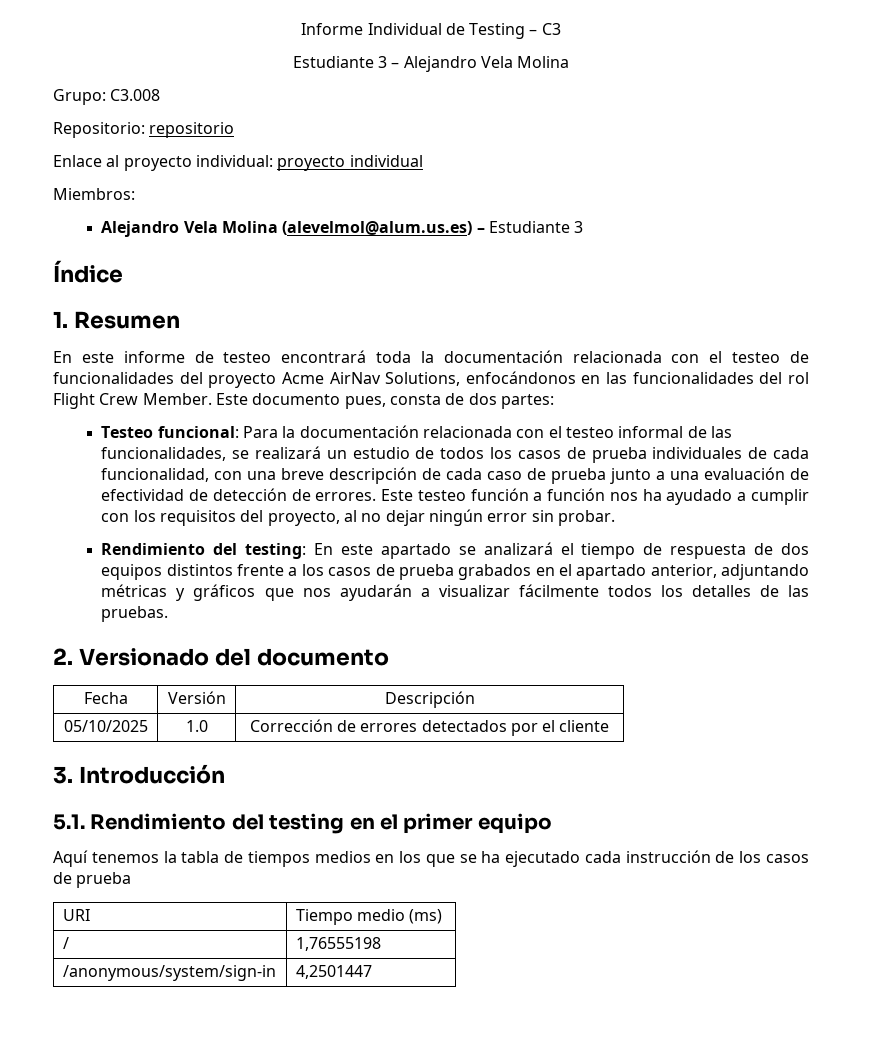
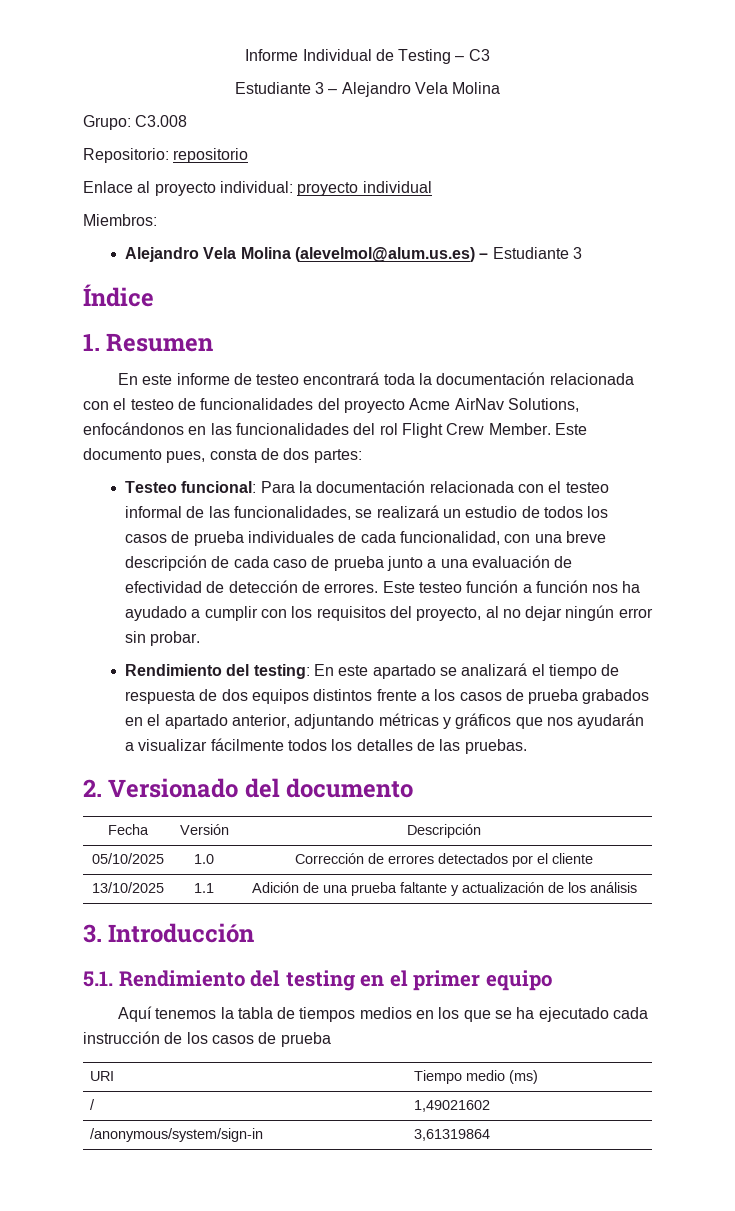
+ 13/10/2025 | 1.1 | Adición de una prueba faltante y actualización de los análisis
- / | 1,76555198
+ / | 1,49021602
- /anonymous/system/sign-in | 4,2501447
+ /anonymous/system/sign-in | 3,61319864

